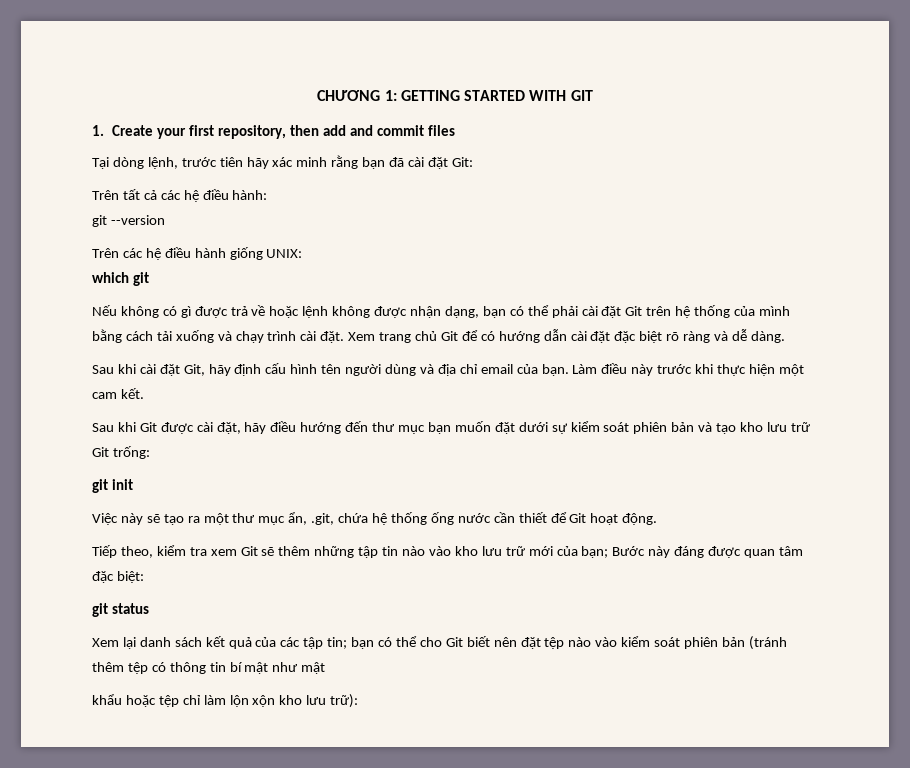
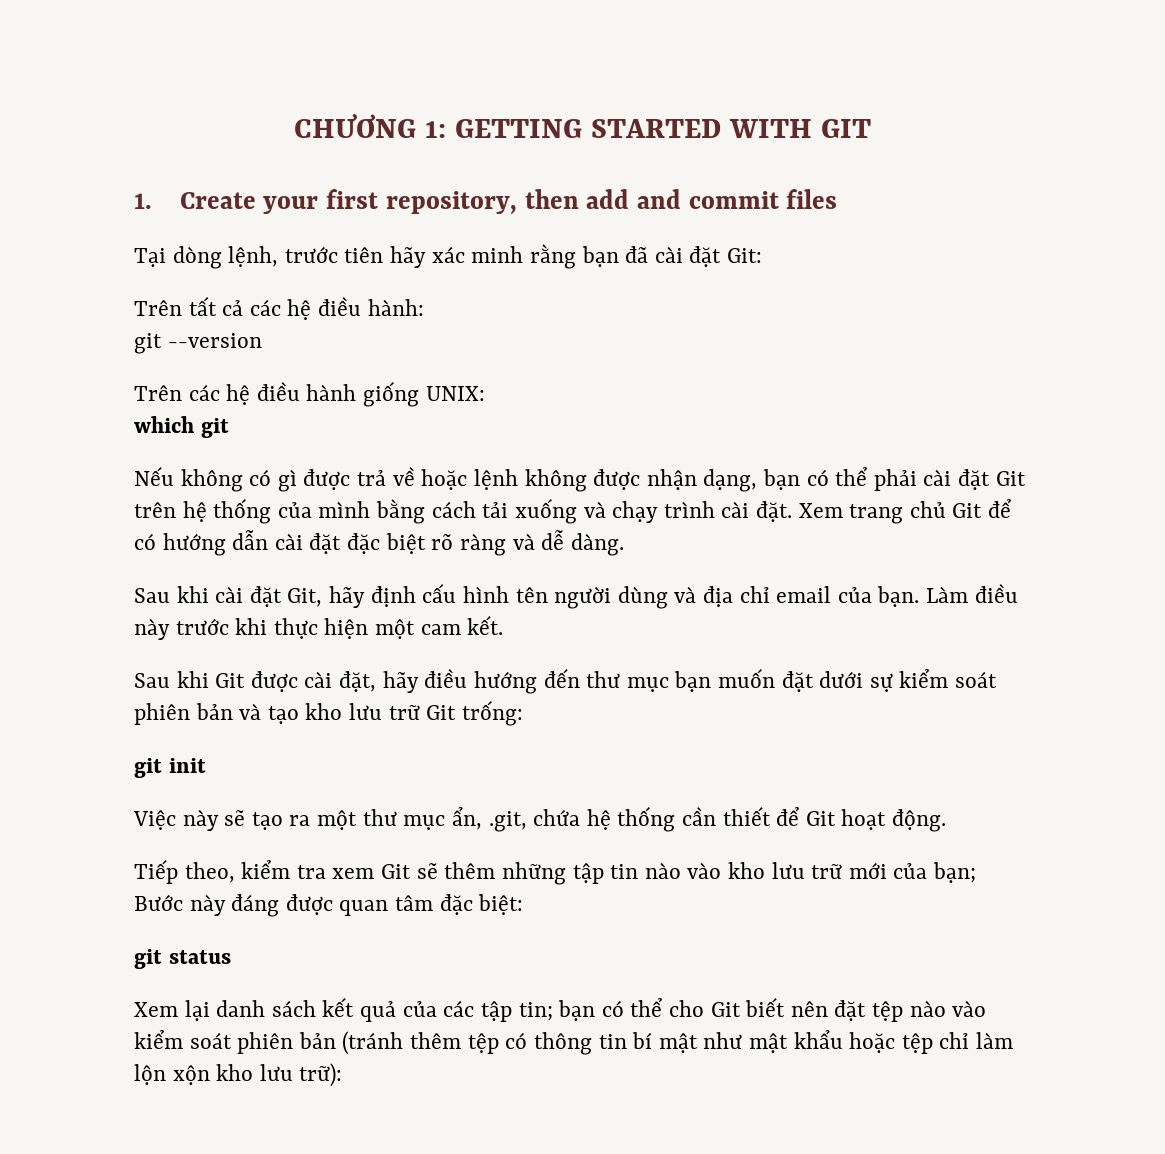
- Việc này sẽ tạo ra một thư mục ẩn, .git, chứa hệ thống ống nước cần thiết để Git hoạt động.
+ Việc này sẽ tạo ra một thư mục ẩn, .git, chứa hệ thống cần thiết để Git hoạt động.
- Xem lại danh sách kết quả của các tập tin; bạn có thể cho Git biết nên đặt tệp nào vào kiểm soát phiên bản (tránh thêm tệp có thông tin bí mật như mật
- khẩu hoặc tệp chỉ làm lộn xộn kho lưu trữ):
+ Xem lại danh sách kết quả của các tập tin; bạn có thể cho Git biết nên đặt tệp nào vào kiểm soát phiên bản (tránh thêm tệp có thông tin bí mật như mật khẩu hoặc tệp chỉ làm lộn xộn kho lưu trữ):

